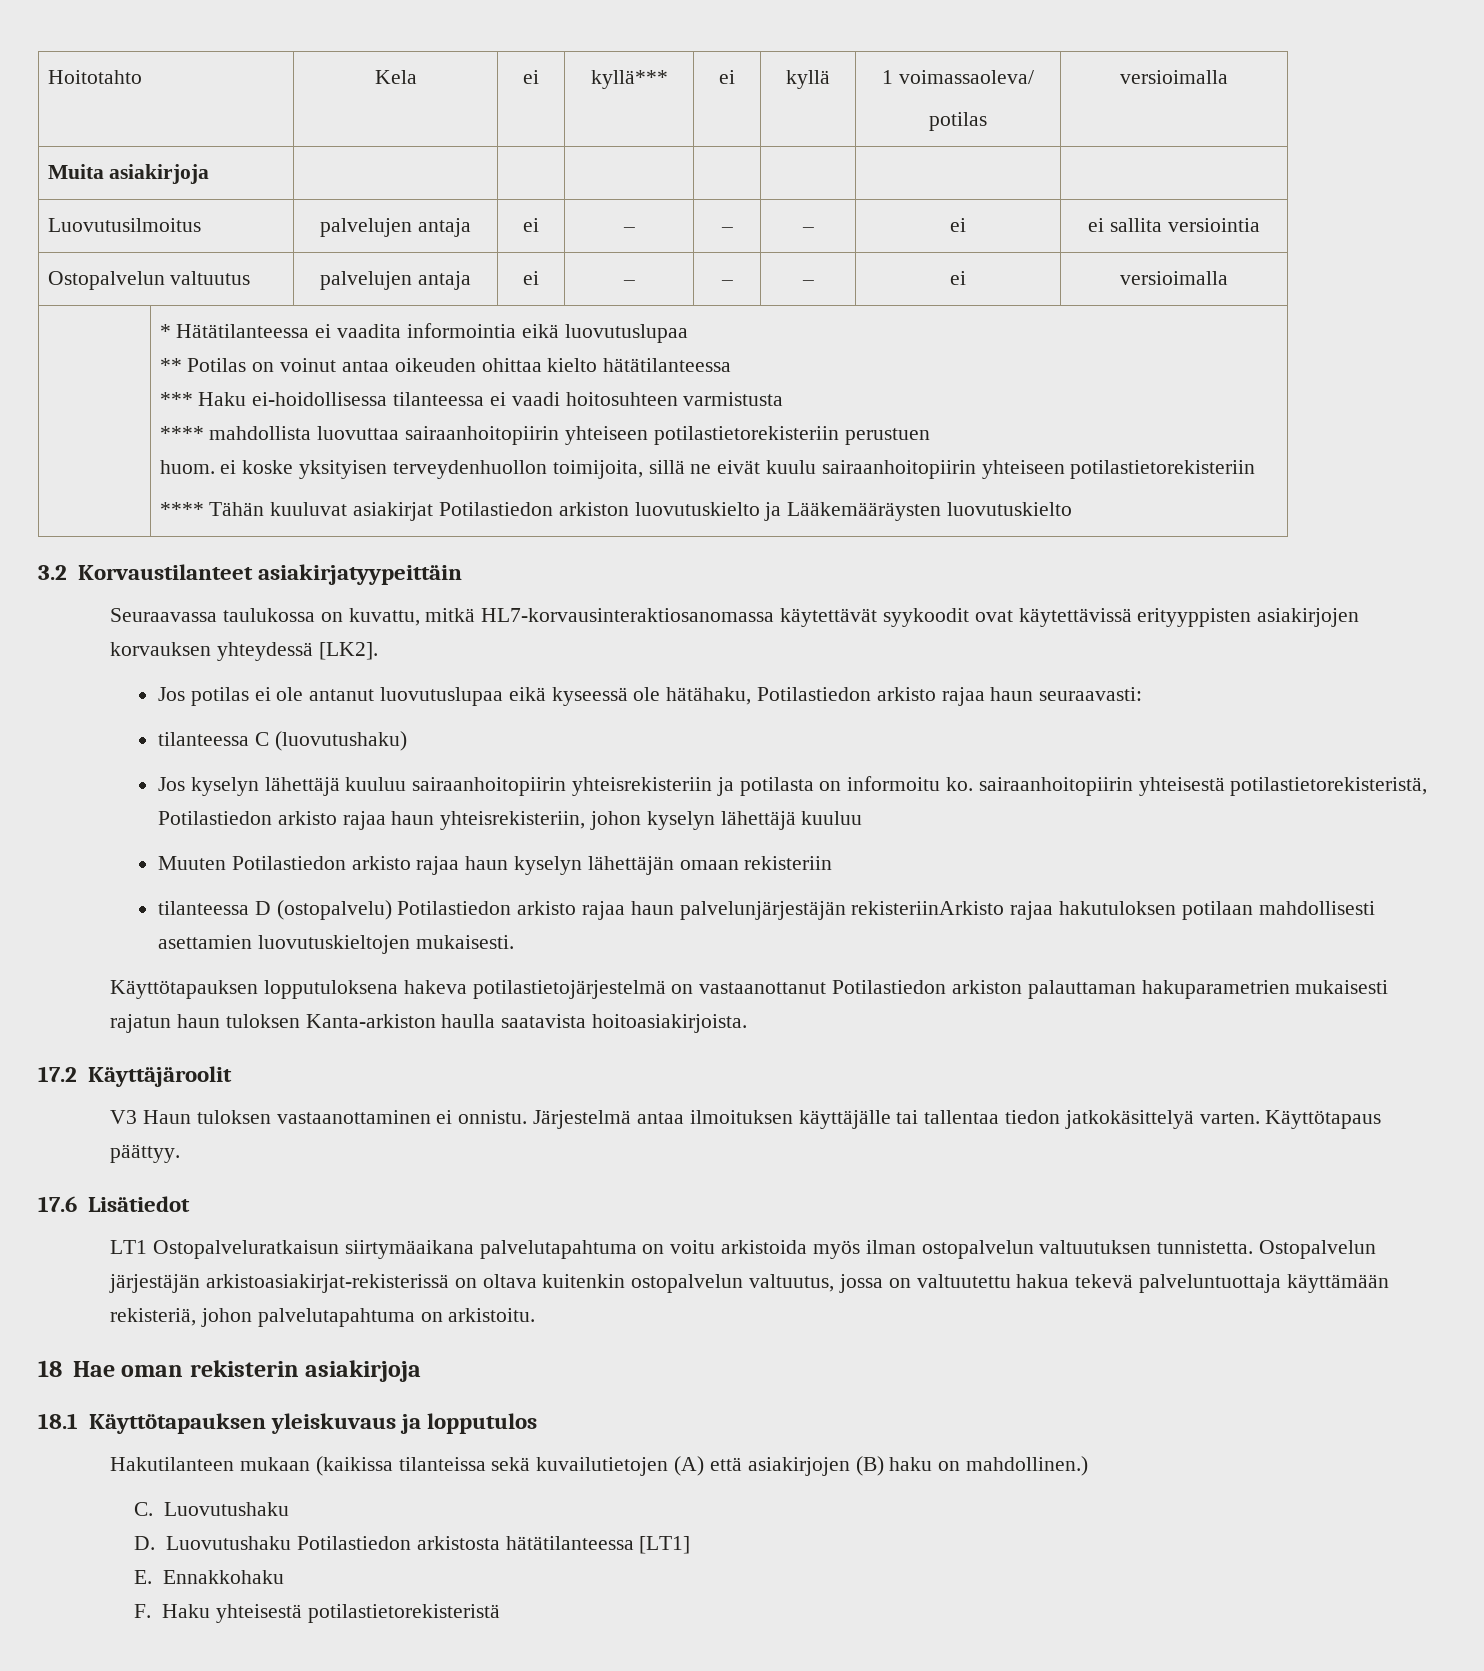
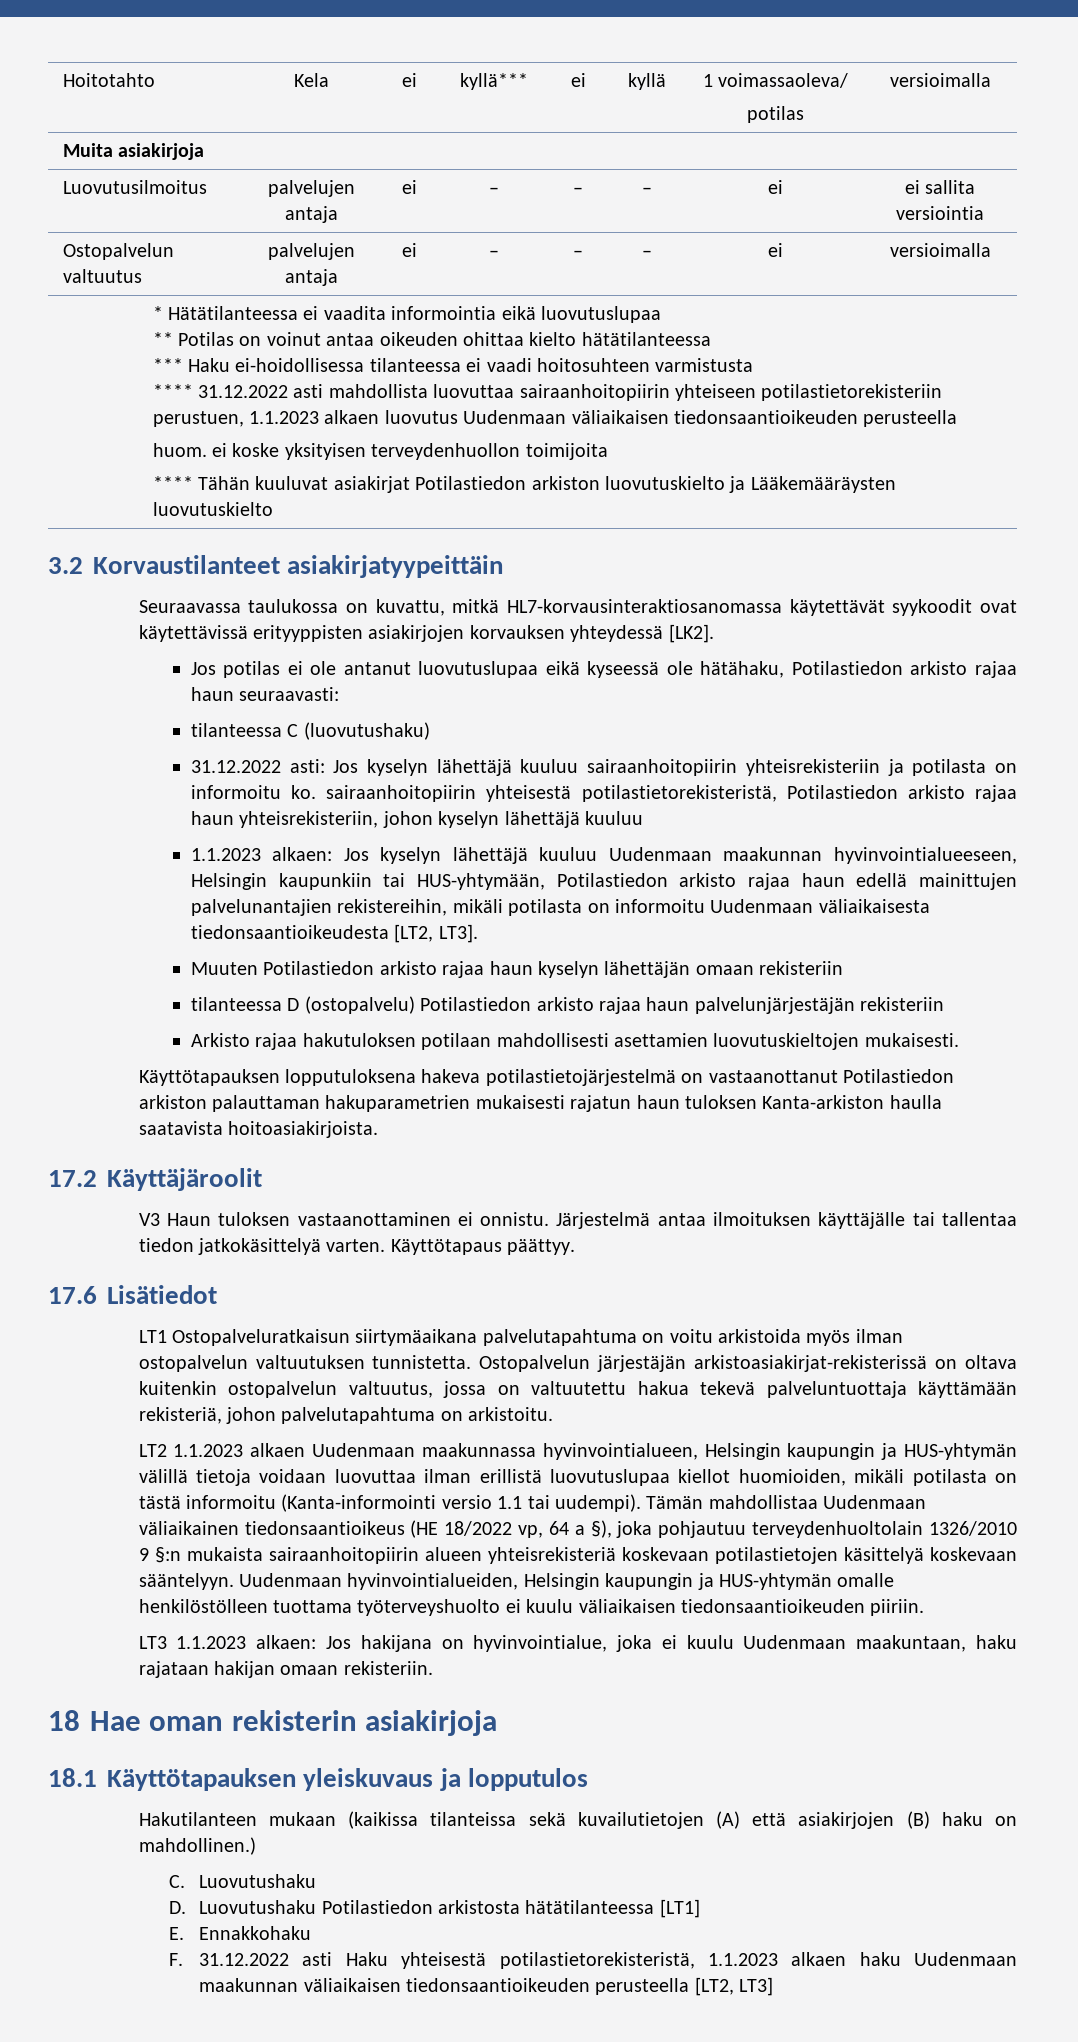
- **** mahdollista luovuttaa sairaanhoitopiirin yhteiseen potilastietorekisteriin perustuen
+ **** 31.12.2022 asti mahdollista luovuttaa sairaanhoitopiirin yhteiseen potilastietorekisteriin perustuen, 1.1.2023 alkaen luovutus Uudenmaan väliaikaisen tiedonsaantioikeuden perusteella
- huom. ei koske yksityisen terveydenhuollon toimijoita, sillä ne eivät kuulu sairaanhoitopiirin yhteiseen potilastietorekisteriin
+ huom. ei koske yksityisen terveydenhuollon toimijoita
- Jos kyselyn lähettäjä kuuluu sairaanhoitopiirin yhteisrekisteriin ja potilasta on informoitu ko. sairaanhoitopiirin yhteisestä potilastietorekisteristä, Potilastiedon arkisto rajaa haun yhteisrekisteriin, johon kyselyn lähettäjä kuuluu
+ 31.12.2022 asti: Jos kyselyn lähettäjä kuuluu sairaanhoitopiirin yhteisrekisteriin ja potilasta on informoitu ko. sairaanhoitopiirin yhteisestä potilastietorekisteristä, Potilastiedon arkisto rajaa haun yhteisrekisteriin, johon kyselyn lähettäjä kuuluu
+ 1.1.2023 alkaen: Jos kyselyn lähettäjä kuuluu Uudenmaan maakunnan hyvinvointialueeseen, Helsingin kaupunkiin tai HUS-yhtymään, Potilastiedon arkisto rajaa haun edellä mainittujen palvelunantajien rekistereihin, mikäli potilasta on informoitu Uudenmaan väliaikaisesta tiedonsaantioikeudesta [LT2, LT3].
- tilanteessa D (ostopalvelu) Potilastiedon arkisto rajaa haun palvelunjärjestäjän rekisteriinArkisto rajaa hakutuloksen potilaan mahdollisesti asettamien luovutuskieltojen mukaisesti.
+ tilanteessa D (ostopalvelu) Potilastiedon arkisto rajaa haun palvelunjärjestäjän rekisteriin
+ Arkisto rajaa hakutuloksen potilaan mahdollisesti asettamien luovutuskieltojen mukaisesti.
+ LT2 1.1.2023 alkaen Uudenmaan maakunnassa hyvinvointialueen, Helsingin kaupungin ja HUS-yhtymän välillä tietoja voidaan luovuttaa ilman erillistä luovutuslupaa kiellot huomioiden, mikäli potilasta on tästä informoitu (Kanta-informointi versio 1.1 tai uudempi). Tämän mahdollistaa Uudenmaan väliaikainen tiedonsaantioikeus (HE 18/2022 vp, 64 a §), joka pohjautuu terveydenhuoltolain 1326/2010 9 §:n mukaista sairaanhoitopiirin alueen yhteisrekisteriä koskevaan potilastietojen käsittelyä koskevaan sääntelyyn. Uudenmaan hyvinvointialueiden, Helsingin kaupungin ja HUS-yhtymän omalle henkilöstölleen tuottama työterveyshuolto ei kuulu väliaikaisen tiedonsaantioikeuden piiriin.
+ LT3 1.1.2023 alkaen: Jos hakijana on hyvinvointialue, joka ei kuulu Uudenmaan maakuntaan, haku rajataan hakijan omaan rekisteriin.
- F. Haku yhteisestä potilastietorekisteristä
+ F. 31.12.2022 asti Haku yhteisestä potilastietorekisteristä, 1.1.2023 alkaen haku Uudenmaan maakunnan väliaikaisen tiedonsaantioikeuden perusteella [LT2, LT3]

